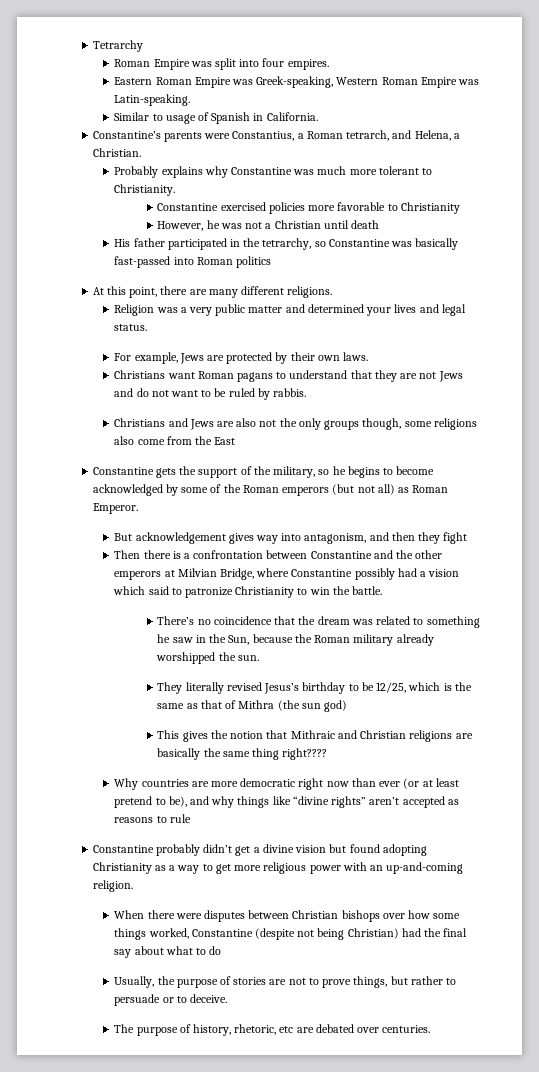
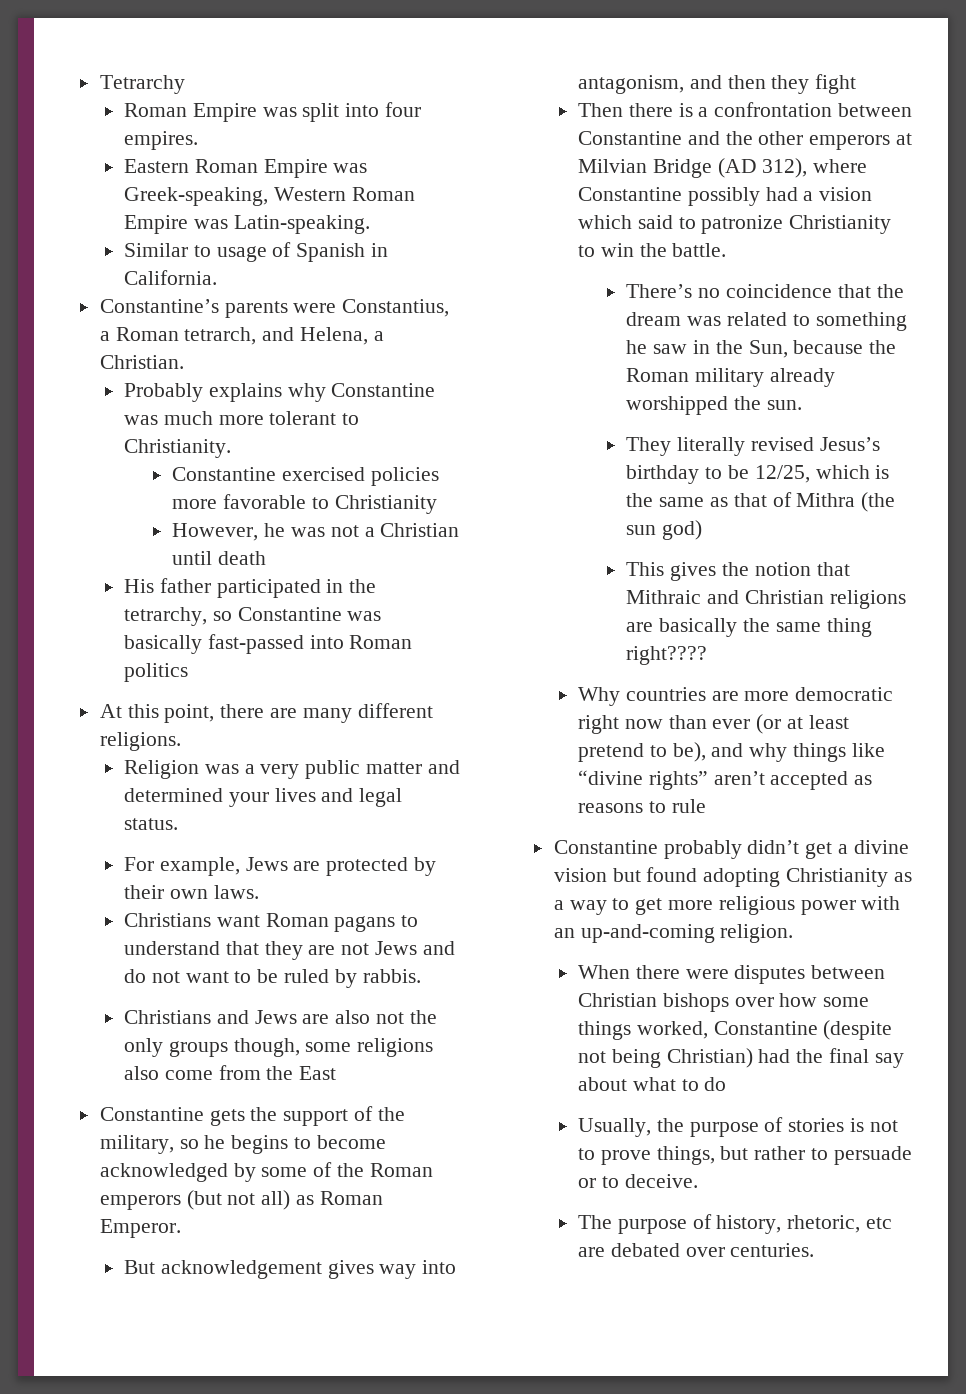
- Then there is a confrontation between Constantine and the other emperors at Milvian Bridge, where Constantine possibly had a vision which said to patronize Christianity to win the battle.
+ Then there is a confrontation between Constantine and the other emperors at Milvian Bridge (AD 312), where Constantine possibly had a vision which said to patronize Christianity to win the battle.
- Usually, the purpose of stories are not to prove things, but rather to persuade or to deceive.
+ Usually, the purpose of stories is not to prove things, but rather to persuade or to deceive.

